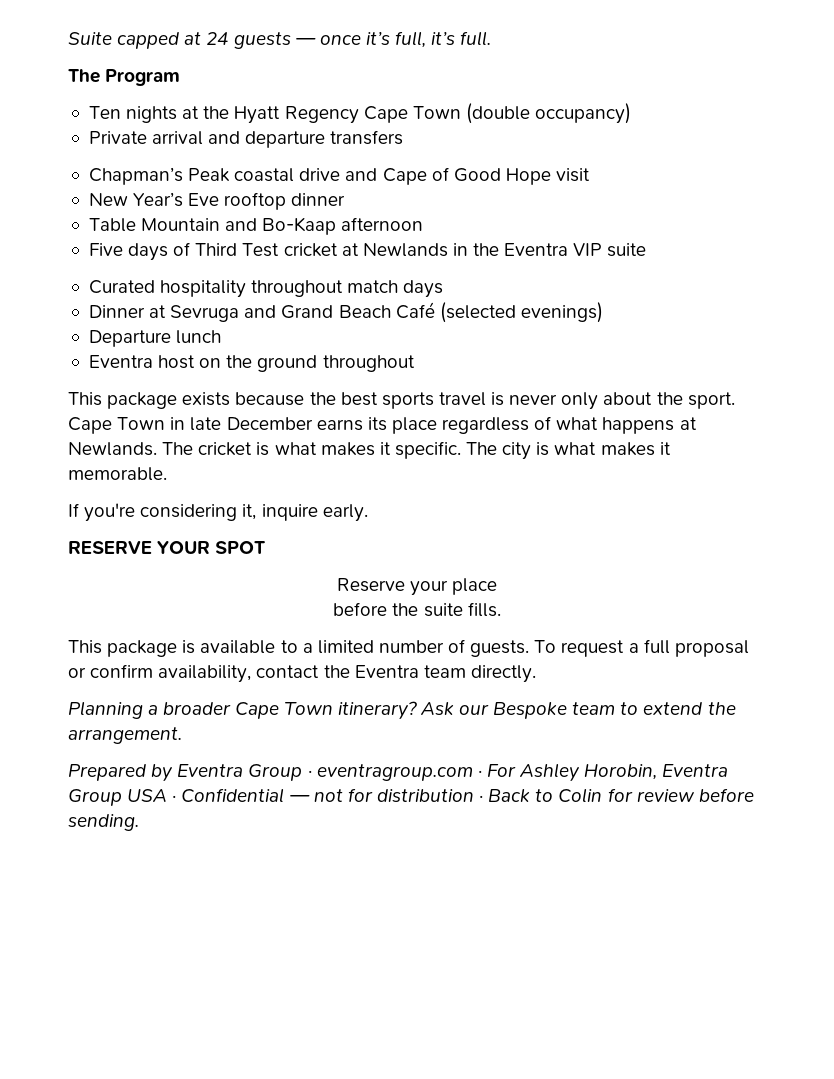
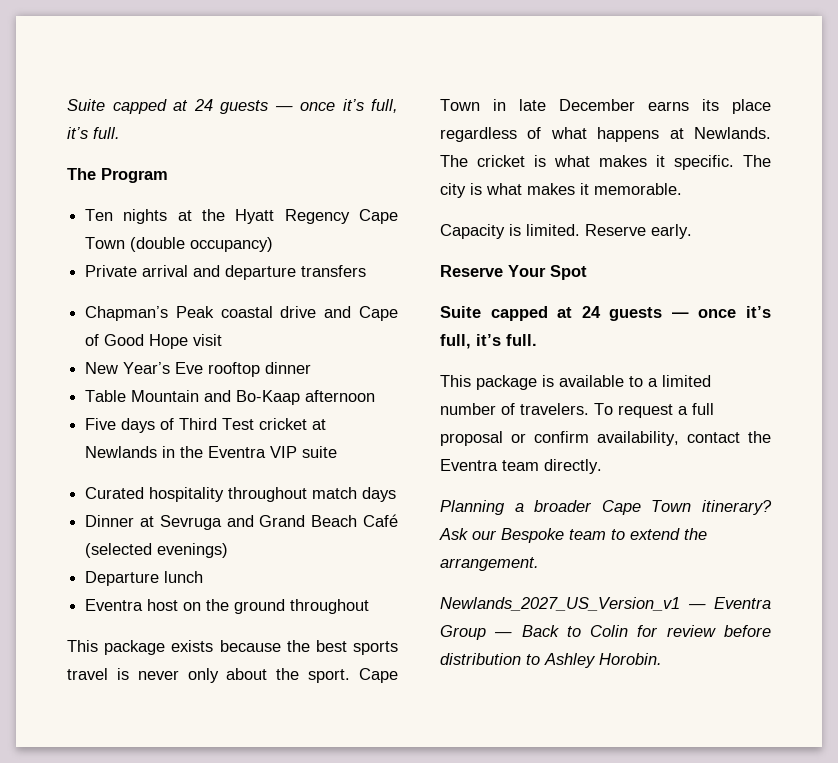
- If you're considering it, inquire early.
- RESERVE YOUR SPOT
- Reserve your place
- before the suite fills.
+ Capacity is limited. Reserve early.
+ Reserve Your Spot
+ Suite capped at 24 guests — once it’s full, it’s full.
- This package is available to a limited number of guests.
+ This package is available to a limited number of travelers.
- Prepared by Eventra Group · eventragroup.com · For Ashley Horobin, Eventra Group USA · Confidential — not for distribution · Back to Colin for review before sending.
+ Newlands_2027_US_Version_v1 — Eventra Group — Back to Colin for review before distribution to Ashley Horobin.

